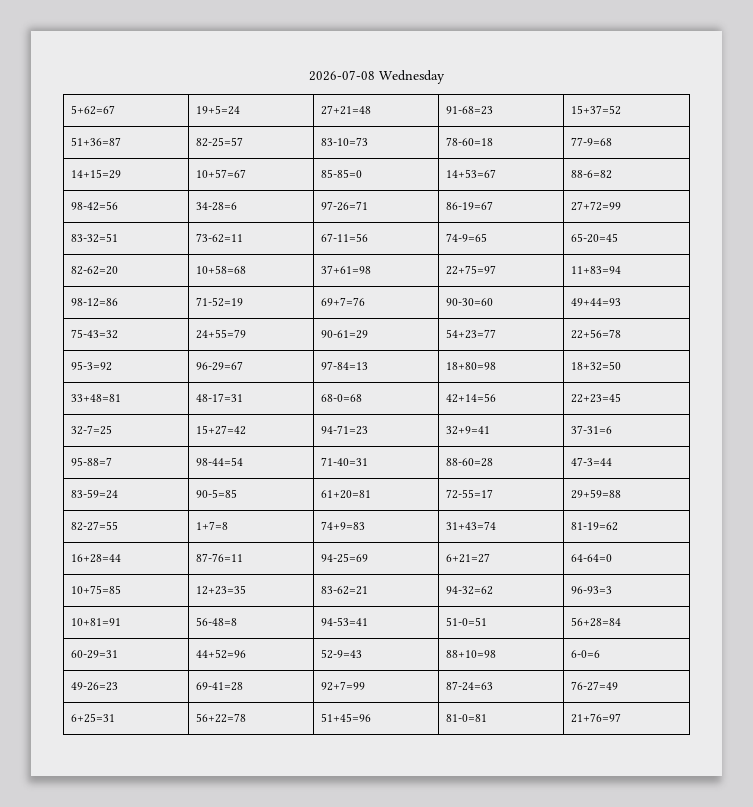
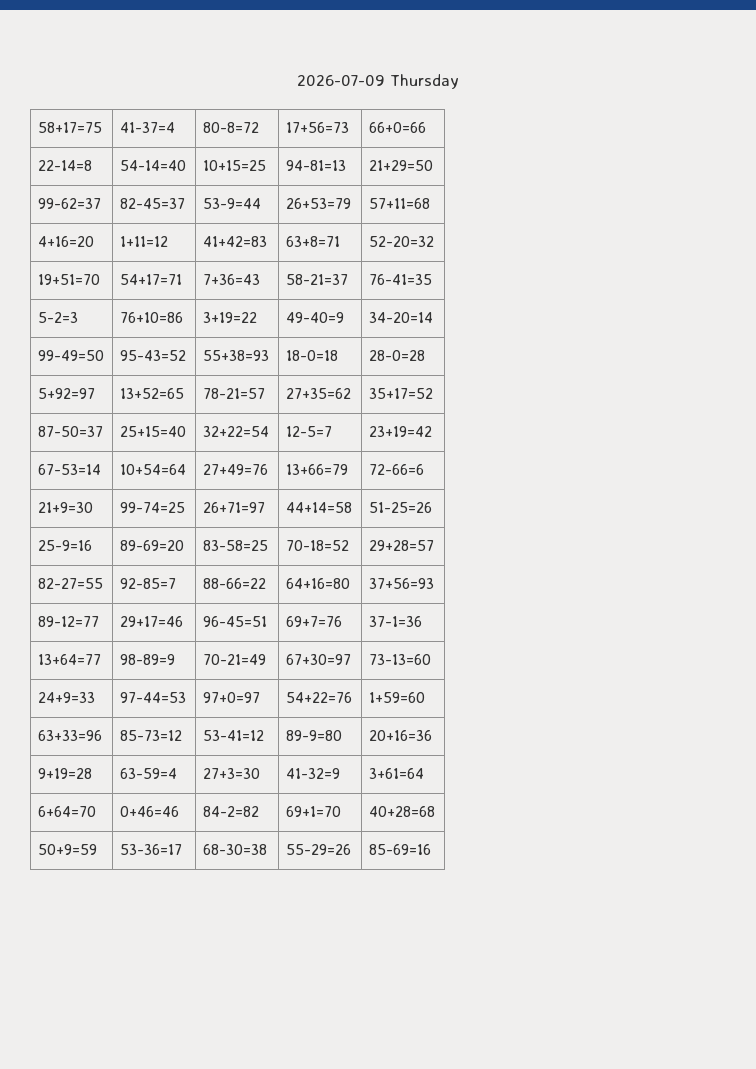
- 2026-07-08 Wednesday
- 5+62=67 | 19+5=24 | 27+21=48 | 91-68=23 | 15+37=52
- 51+36=87 | 82-25=57 | 83-10=73 | 78-60=18 | 77-9=68
- 14+15=29 | 10+57=67 | 85-85=0 | 14+53=67 | 88-6=82
- 98-42=56 | 34-28=6 | 97-26=71 | 86-19=67 | 27+72=99
- 83-32=51 | 73-62=11 | 67-11=56 | 74-9=65 | 65-20=45
- 82-62=20 | 10+58=68 | 37+61=98 | 22+75=97 | 11+83=94
- 98-12=86 | 71-52=19 | 69+7=76 | 90-30=60 | 49+44=93
- 75-43=32 | 24+55=79 | 90-61=29 | 54+23=77 | 22+56=78
- 95-3=92 | 96-29=67 | 97-84=13 | 18+80=98 | 18+32=50
- 33+48=81 | 48-17=31 | 68-0=68 | 42+14=56 | 22+23=45
- 32-7=25 | 15+27=42 | 94-71=23 | 32+9=41 | 37-31=6
- 95-88=7 | 98-44=54 | 71-40=31 | 88-60=28 | 47-3=44
- 83-59=24 | 90-5=85 | 61+20=81 | 72-55=17 | 29+59=88
- 82-27=55 | 1+7=8 | 74+9=83 | 31+43=74 | 81-19=62
- 16+28=44 | 87-76=11 | 94-25=69 | 6+21=27 | 64-64=0
- 10+75=85 | 12+23=35 | 83-62=21 | 94-32=62 | 96-93=3
- 10+81=91 | 56-48=8 | 94-53=41 | 51-0=51 | 56+28=84
- 60-29=31 | 44+52=96 | 52-9=43 | 88+10=98 | 6-0=6
- 49-26=23 | 69-41=28 | 92+7=99 | 87-24=63 | 76-27=49
- 6+25=31 | 56+22=78 | 51+45=96 | 81-0=81 | 21+76=97
+ 2026-07-09 Thursday
+ 58+17=75 | 41-37=4 | 80-8=72 | 17+56=73 | 66+0=66
+ 22-14=8 | 54-14=40 | 10+15=25 | 94-81=13 | 21+29=50
+ 99-62=37 | 82-45=37 | 53-9=44 | 26+53=79 | 57+11=68
+ 4+16=20 | 1+11=12 | 41+42=83 | 63+8=71 | 52-20=32
+ 19+51=70 | 54+17=71 | 7+36=43 | 58-21=37 | 76-41=35
+ 5-2=3 | 76+10=86 | 3+19=22 | 49-40=9 | 34-20=14
+ 99-49=50 | 95-43=52 | 55+38=93 | 18-0=18 | 28-0=28
+ 5+92=97 | 13+52=65 | 78-21=57 | 27+35=62 | 35+17=52
+ 87-50=37 | 25+15=40 | 32+22=54 | 12-5=7 | 23+19=42
+ 67-53=14 | 10+54=64 | 27+49=76 | 13+66=79 | 72-66=6
+ 21+9=30 | 99-74=25 | 26+71=97 | 44+14=58 | 51-25=26
+ 25-9=16 | 89-69=20 | 83-58=25 | 70-18=52 | 29+28=57
+ 82-27=55 | 92-85=7 | 88-66=22 | 64+16=80 | 37+56=93
+ 89-12=77 | 29+17=46 | 96-45=51 | 69+7=76 | 37-1=36
+ 13+64=77 | 98-89=9 | 70-21=49 | 67+30=97 | 73-13=60
+ 24+9=33 | 97-44=53 | 97+0=97 | 54+22=76 | 1+59=60
+ 63+33=96 | 85-73=12 | 53-41=12 | 89-9=80 | 20+16=36
+ 9+19=28 | 63-59=4 | 27+3=30 | 41-32=9 | 3+61=64
+ 6+64=70 | 0+46=46 | 84-2=82 | 69+1=70 | 40+28=68
+ 50+9=59 | 53-36=17 | 68-30=38 | 55-29=26 | 85-69=16

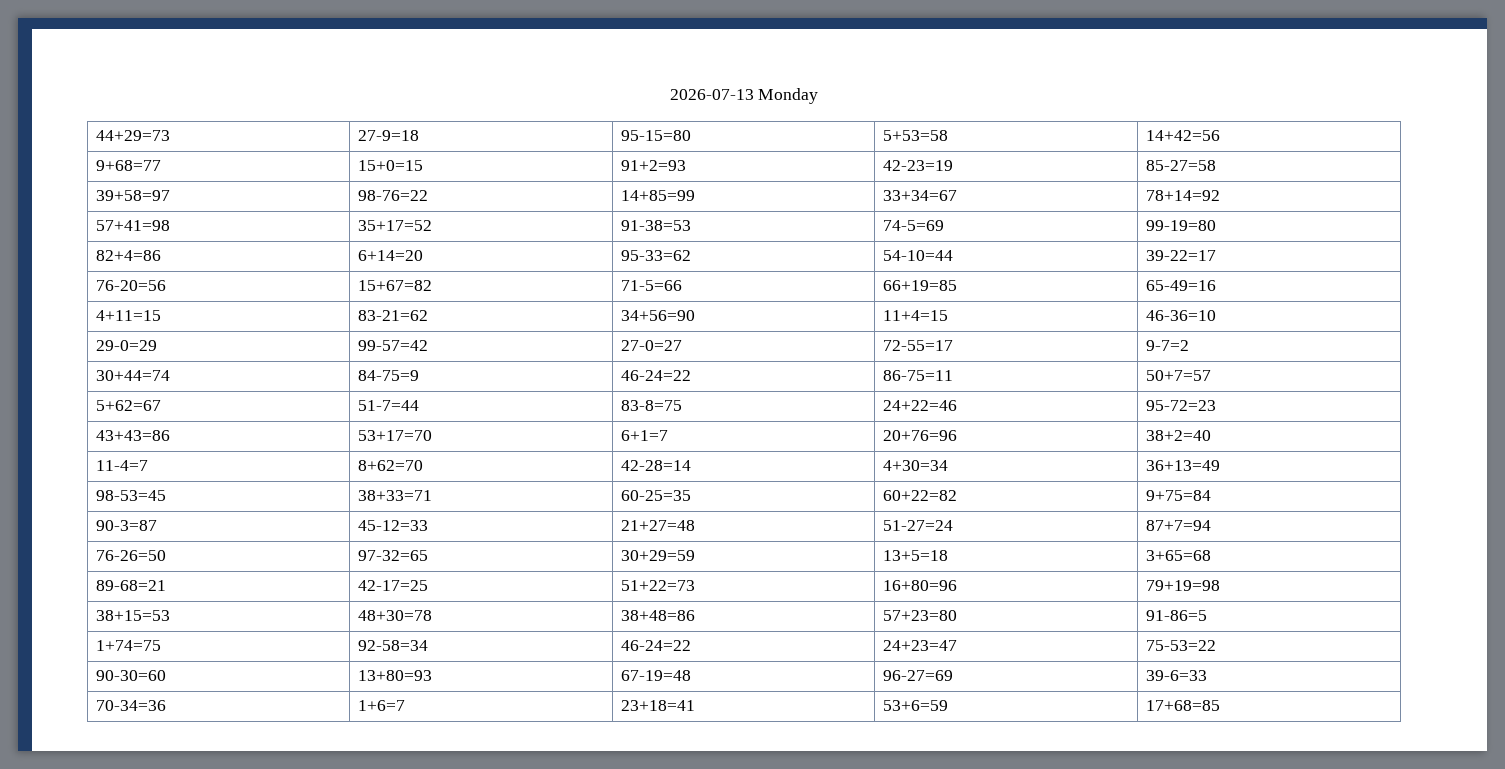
- 2026-07-09 Thursday
- 58+17=75 | 41-37=4 | 80-8=72 | 17+56=73 | 66+0=66
- 22-14=8 | 54-14=40 | 10+15=25 | 94-81=13 | 21+29=50
- 99-62=37 | 82-45=37 | 53-9=44 | 26+53=79 | 57+11=68
- 4+16=20 | 1+11=12 | 41+42=83 | 63+8=71 | 52-20=32
- 19+51=70 | 54+17=71 | 7+36=43 | 58-21=37 | 76-41=35
- 5-2=3 | 76+10=86 | 3+19=22 | 49-40=9 | 34-20=14
- 99-49=50 | 95-43=52 | 55+38=93 | 18-0=18 | 28-0=28
- 5+92=97 | 13+52=65 | 78-21=57 | 27+35=62 | 35+17=52
- 87-50=37 | 25+15=40 | 32+22=54 | 12-5=7 | 23+19=42
- 67-53=14 | 10+54=64 | 27+49=76 | 13+66=79 | 72-66=6
- 21+9=30 | 99-74=25 | 26+71=97 | 44+14=58 | 51-25=26
- 25-9=16 | 89-69=20 | 83-58=25 | 70-18=52 | 29+28=57
- 82-27=55 | 92-85=7 | 88-66=22 | 64+16=80 | 37+56=93
- 89-12=77 | 29+17=46 | 96-45=51 | 69+7=76 | 37-1=36
- 13+64=77 | 98-89=9 | 70-21=49 | 67+30=97 | 73-13=60
- 24+9=33 | 97-44=53 | 97+0=97 | 54+22=76 | 1+59=60
- 63+33=96 | 85-73=12 | 53-41=12 | 89-9=80 | 20+16=36
- 9+19=28 | 63-59=4 | 27+3=30 | 41-32=9 | 3+61=64
- 6+64=70 | 0+46=46 | 84-2=82 | 69+1=70 | 40+28=68
- 50+9=59 | 53-36=17 | 68-30=38 | 55-29=26 | 85-69=16
+ 2026-07-13 Monday
+ 44+29=73 | 27-9=18 | 95-15=80 | 5+53=58 | 14+42=56
+ 9+68=77 | 15+0=15 | 91+2=93 | 42-23=19 | 85-27=58
+ 39+58=97 | 98-76=22 | 14+85=99 | 33+34=67 | 78+14=92
+ 57+41=98 | 35+17=52 | 91-38=53 | 74-5=69 | 99-19=80
+ 82+4=86 | 6+14=20 | 95-33=62 | 54-10=44 | 39-22=17
+ 76-20=56 | 15+67=82 | 71-5=66 | 66+19=85 | 65-49=16
+ 4+11=15 | 83-21=62 | 34+56=90 | 11+4=15 | 46-36=10
+ 29-0=29 | 99-57=42 | 27-0=27 | 72-55=17 | 9-7=2
+ 30+44=74 | 84-75=9 | 46-24=22 | 86-75=11 | 50+7=57
+ 5+62=67 | 51-7=44 | 83-8=75 | 24+22=46 | 95-72=23
+ 43+43=86 | 53+17=70 | 6+1=7 | 20+76=96 | 38+2=40
+ 11-4=7 | 8+62=70 | 42-28=14 | 4+30=34 | 36+13=49
+ 98-53=45 | 38+33=71 | 60-25=35 | 60+22=82 | 9+75=84
+ 90-3=87 | 45-12=33 | 21+27=48 | 51-27=24 | 87+7=94
+ 76-26=50 | 97-32=65 | 30+29=59 | 13+5=18 | 3+65=68
+ 89-68=21 | 42-17=25 | 51+22=73 | 16+80=96 | 79+19=98
+ 38+15=53 | 48+30=78 | 38+48=86 | 57+23=80 | 91-86=5
+ 1+74=75 | 92-58=34 | 46-24=22 | 24+23=47 | 75-53=22
+ 90-30=60 | 13+80=93 | 67-19=48 | 96-27=69 | 39-6=33
+ 70-34=36 | 1+6=7 | 23+18=41 | 53+6=59 | 17+68=85

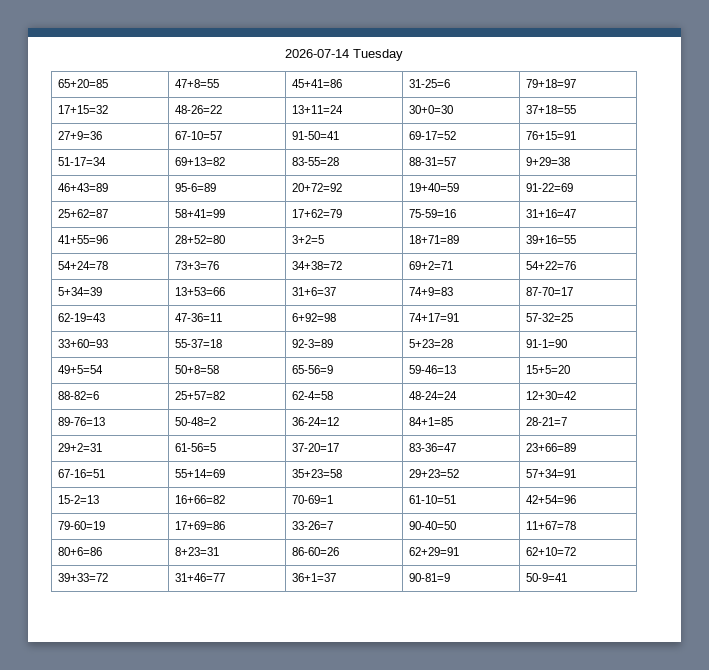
- 2026-07-13 Monday
- 44+29=73 | 27-9=18 | 95-15=80 | 5+53=58 | 14+42=56
- 9+68=77 | 15+0=15 | 91+2=93 | 42-23=19 | 85-27=58
- 39+58=97 | 98-76=22 | 14+85=99 | 33+34=67 | 78+14=92
- 57+41=98 | 35+17=52 | 91-38=53 | 74-5=69 | 99-19=80
- 82+4=86 | 6+14=20 | 95-33=62 | 54-10=44 | 39-22=17
- 76-20=56 | 15+67=82 | 71-5=66 | 66+19=85 | 65-49=16
- 4+11=15 | 83-21=62 | 34+56=90 | 11+4=15 | 46-36=10
- 29-0=29 | 99-57=42 | 27-0=27 | 72-55=17 | 9-7=2
- 30+44=74 | 84-75=9 | 46-24=22 | 86-75=11 | 50+7=57
- 5+62=67 | 51-7=44 | 83-8=75 | 24+22=46 | 95-72=23
- 43+43=86 | 53+17=70 | 6+1=7 | 20+76=96 | 38+2=40
- 11-4=7 | 8+62=70 | 42-28=14 | 4+30=34 | 36+13=49
- 98-53=45 | 38+33=71 | 60-25=35 | 60+22=82 | 9+75=84
- 90-3=87 | 45-12=33 | 21+27=48 | 51-27=24 | 87+7=94
- 76-26=50 | 97-32=65 | 30+29=59 | 13+5=18 | 3+65=68
- 89-68=21 | 42-17=25 | 51+22=73 | 16+80=96 | 79+19=98
- 38+15=53 | 48+30=78 | 38+48=86 | 57+23=80 | 91-86=5
- 1+74=75 | 92-58=34 | 46-24=22 | 24+23=47 | 75-53=22
- 90-30=60 | 13+80=93 | 67-19=48 | 96-27=69 | 39-6=33
- 70-34=36 | 1+6=7 | 23+18=41 | 53+6=59 | 17+68=85
+ 2026-07-14 Tuesday
+ 65+20=85 | 47+8=55 | 45+41=86 | 31-25=6 | 79+18=97
+ 17+15=32 | 48-26=22 | 13+11=24 | 30+0=30 | 37+18=55
+ 27+9=36 | 67-10=57 | 91-50=41 | 69-17=52 | 76+15=91
+ 51-17=34 | 69+13=82 | 83-55=28 | 88-31=57 | 9+29=38
+ 46+43=89 | 95-6=89 | 20+72=92 | 19+40=59 | 91-22=69
+ 25+62=87 | 58+41=99 | 17+62=79 | 75-59=16 | 31+16=47
+ 41+55=96 | 28+52=80 | 3+2=5 | 18+71=89 | 39+16=55
+ 54+24=78 | 73+3=76 | 34+38=72 | 69+2=71 | 54+22=76
+ 5+34=39 | 13+53=66 | 31+6=37 | 74+9=83 | 87-70=17
+ 62-19=43 | 47-36=11 | 6+92=98 | 74+17=91 | 57-32=25
+ 33+60=93 | 55-37=18 | 92-3=89 | 5+23=28 | 91-1=90
+ 49+5=54 | 50+8=58 | 65-56=9 | 59-46=13 | 15+5=20
+ 88-82=6 | 25+57=82 | 62-4=58 | 48-24=24 | 12+30=42
+ 89-76=13 | 50-48=2 | 36-24=12 | 84+1=85 | 28-21=7
+ 29+2=31 | 61-56=5 | 37-20=17 | 83-36=47 | 23+66=89
+ 67-16=51 | 55+14=69 | 35+23=58 | 29+23=52 | 57+34=91
+ 15-2=13 | 16+66=82 | 70-69=1 | 61-10=51 | 42+54=96
+ 79-60=19 | 17+69=86 | 33-26=7 | 90-40=50 | 11+67=78
+ 80+6=86 | 8+23=31 | 86-60=26 | 62+29=91 | 62+10=72
+ 39+33=72 | 31+46=77 | 36+1=37 | 90-81=9 | 50-9=41

